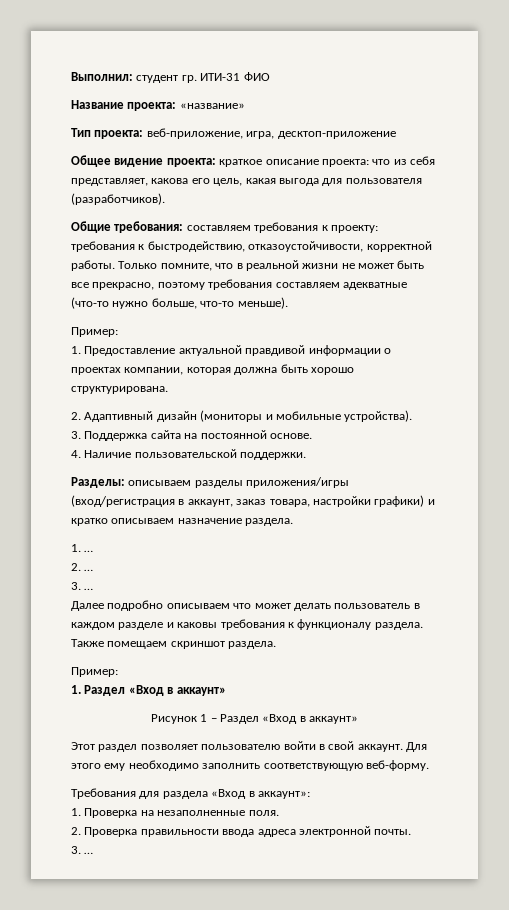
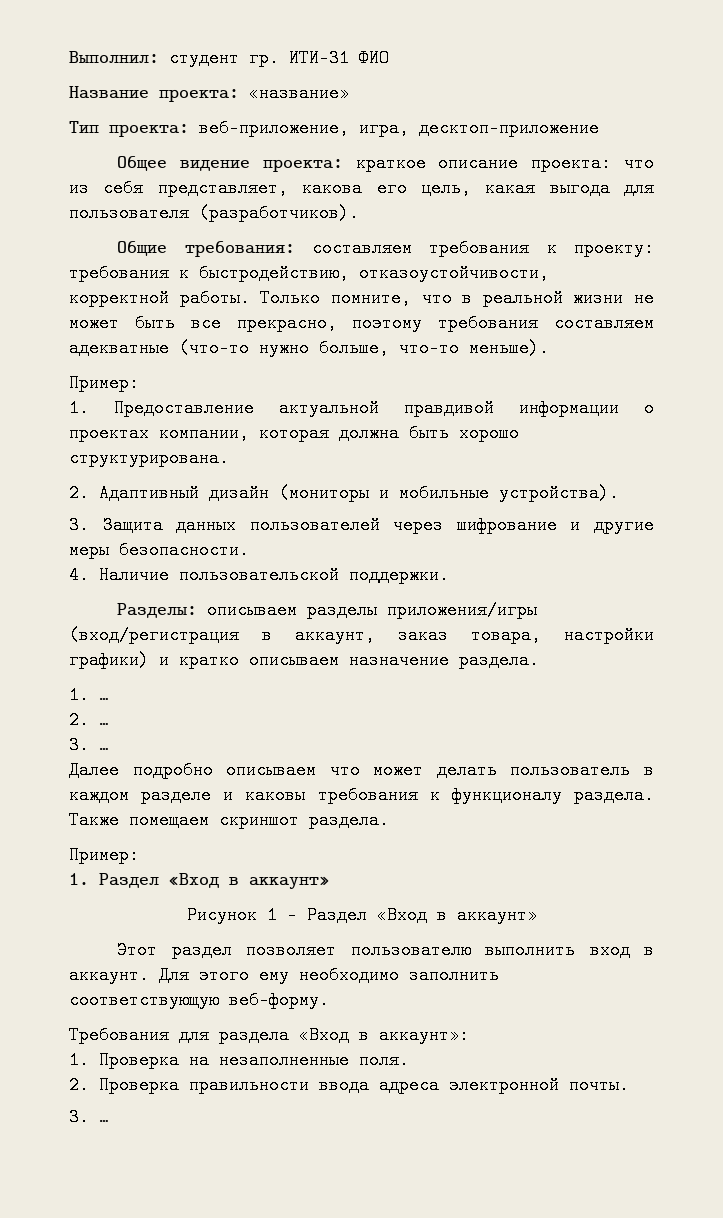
- 3. Поддержка сайта на постоянной основе.
+ 3. Защита данных пользователей через шифрование и другие меры безопасности.
- Этот раздел позволяет пользователю войти в свой аккаунт.
+ Этот раздел позволяет пользователю выполнить вход в аккаунт.

